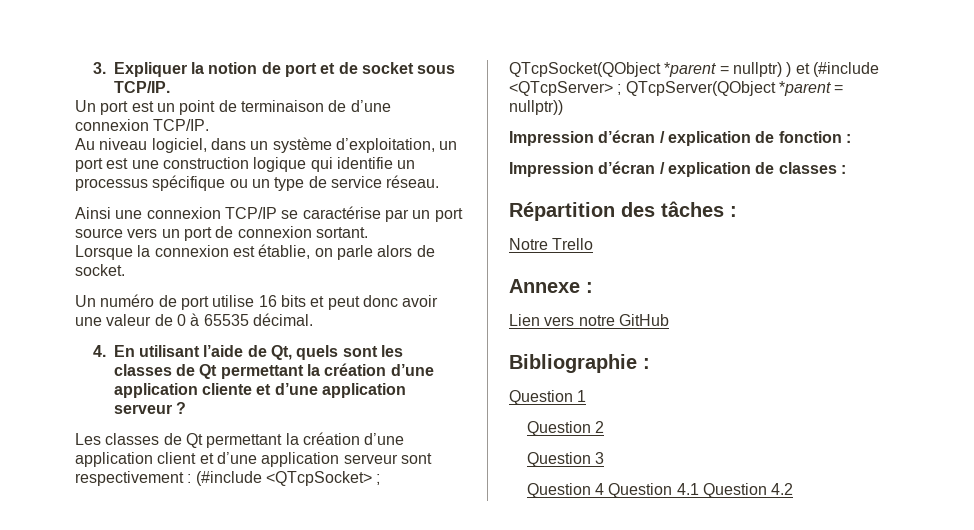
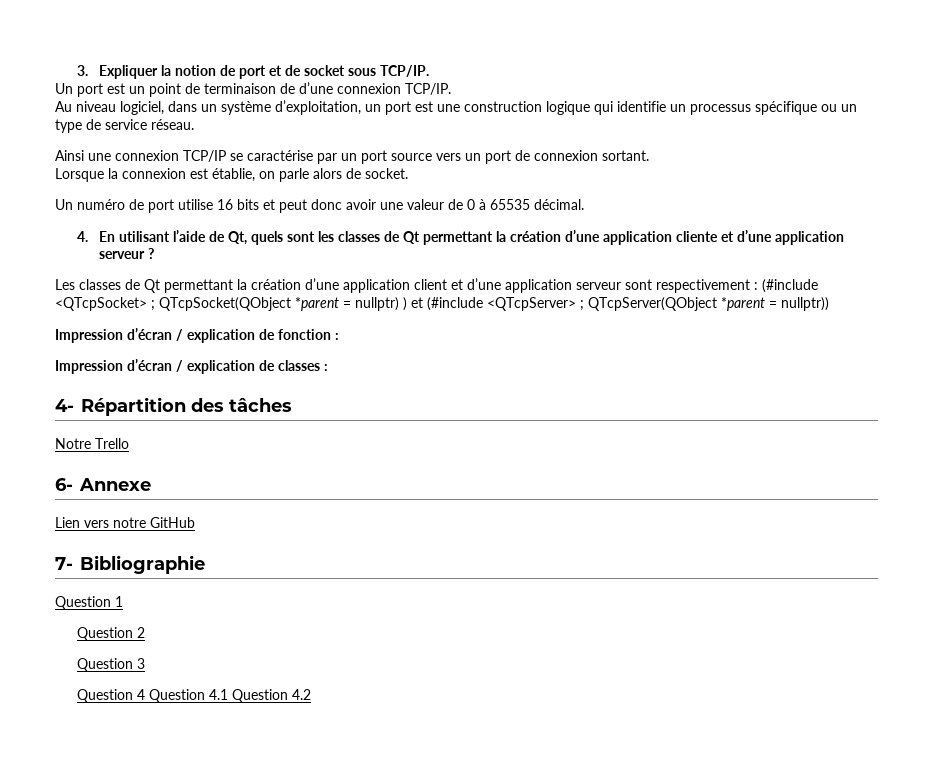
- Répartition des tâches :
+ 4- Répartition des tâches
- Annexe :
+ 6- Annexe
- Bibliographie :
+ 7- Bibliographie

